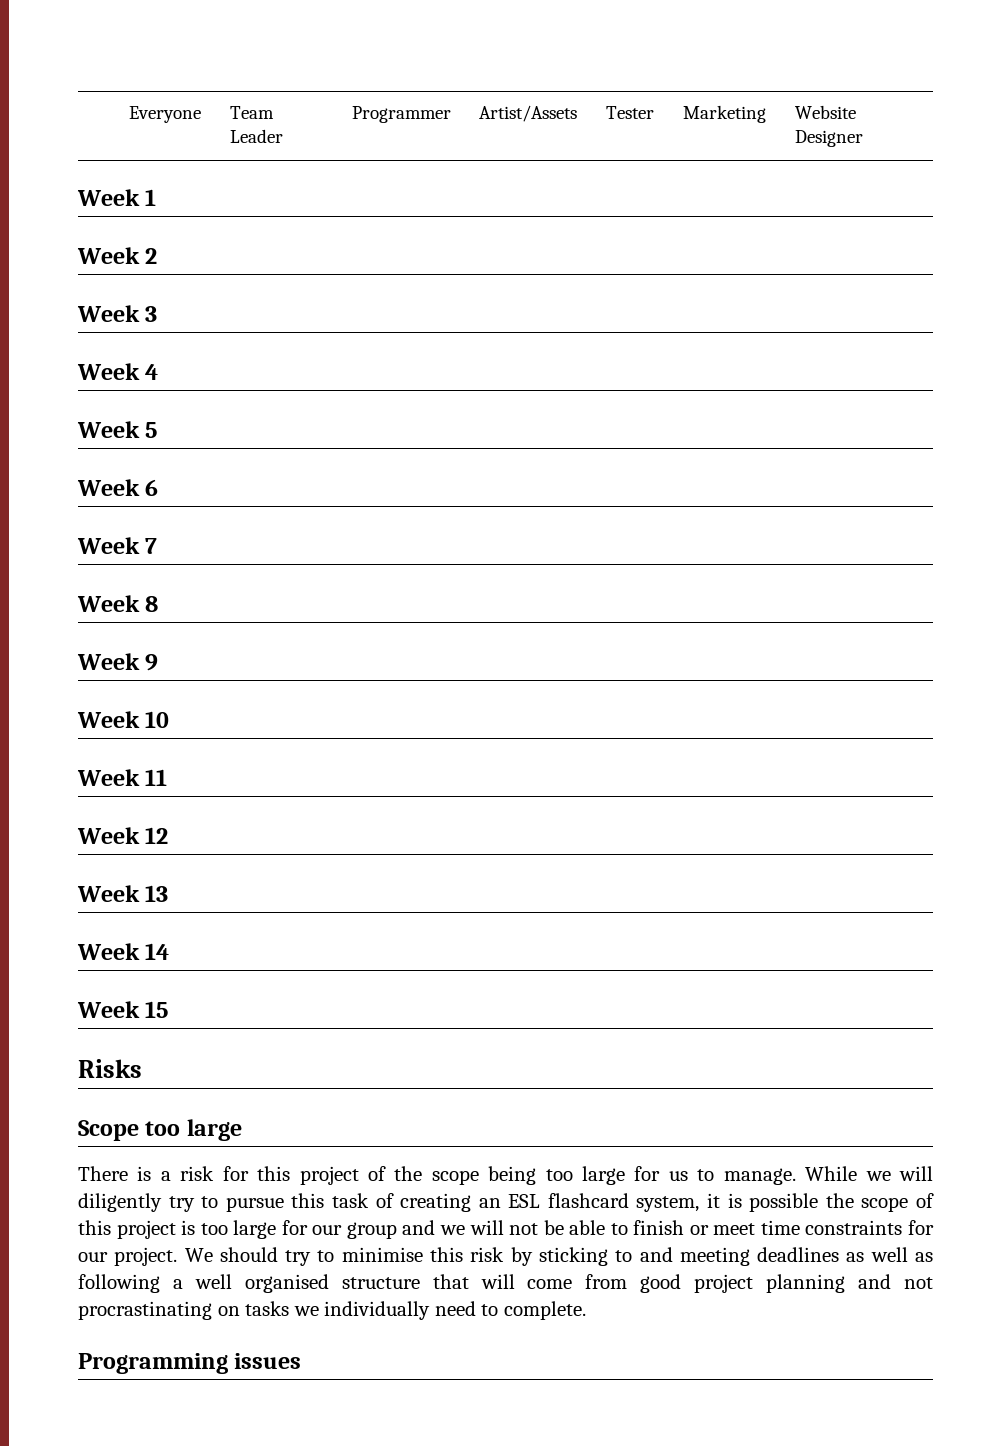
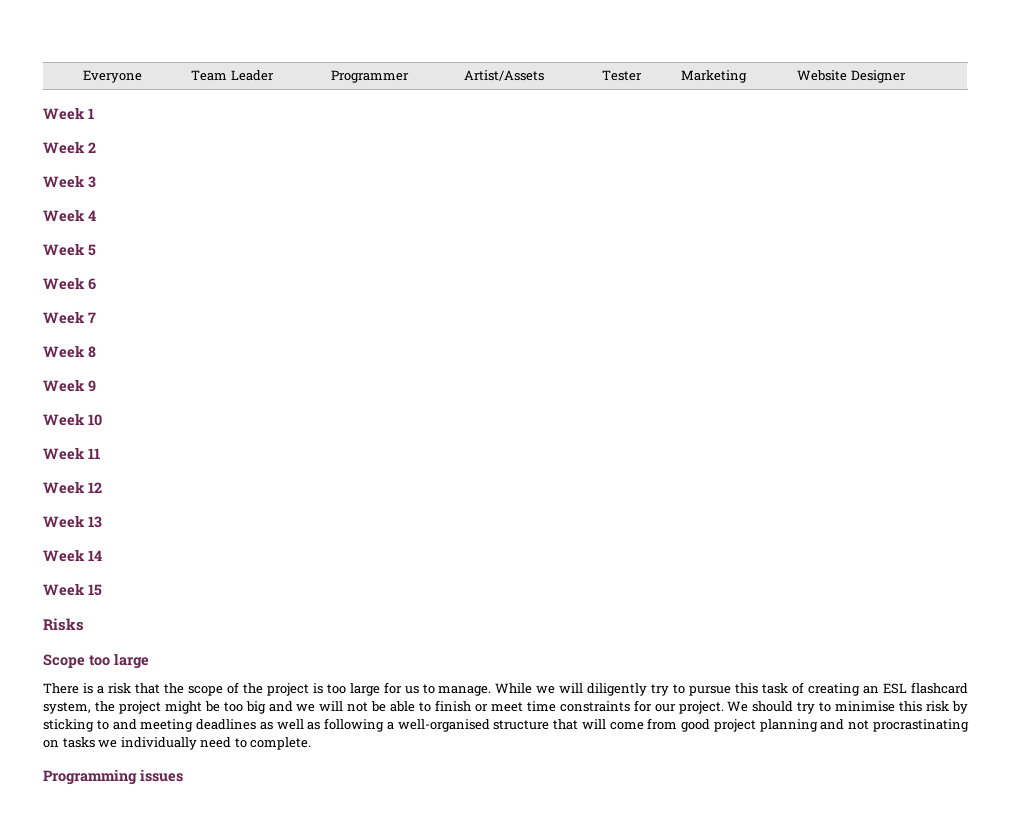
- There is a risk for this project of the scope being too large for us to manage.
+ There is a risk that the scope of the project is too large for us to manage.
- While we will diligently try to pursue this task of creating an ESL flashcard system, it is possible the scope of this project is too large for our group and we will not be able to finish or meet time constraints for our project.
+ While we will diligently try to pursue this task of creating an ESL flashcard system, the project might be too big and we will not be able to finish or meet time constraints for our project.
- We should try to minimise this risk by sticking to and meeting deadlines as well as following a well organised structure that will come from good project planning and not procrastinating on tasks we individually need to complete.
+ We should try to minimise this risk by sticking to and meeting deadlines as well as following a well-organised structure that will come from good project planning and not procrastinating on tasks we individually need to complete.

